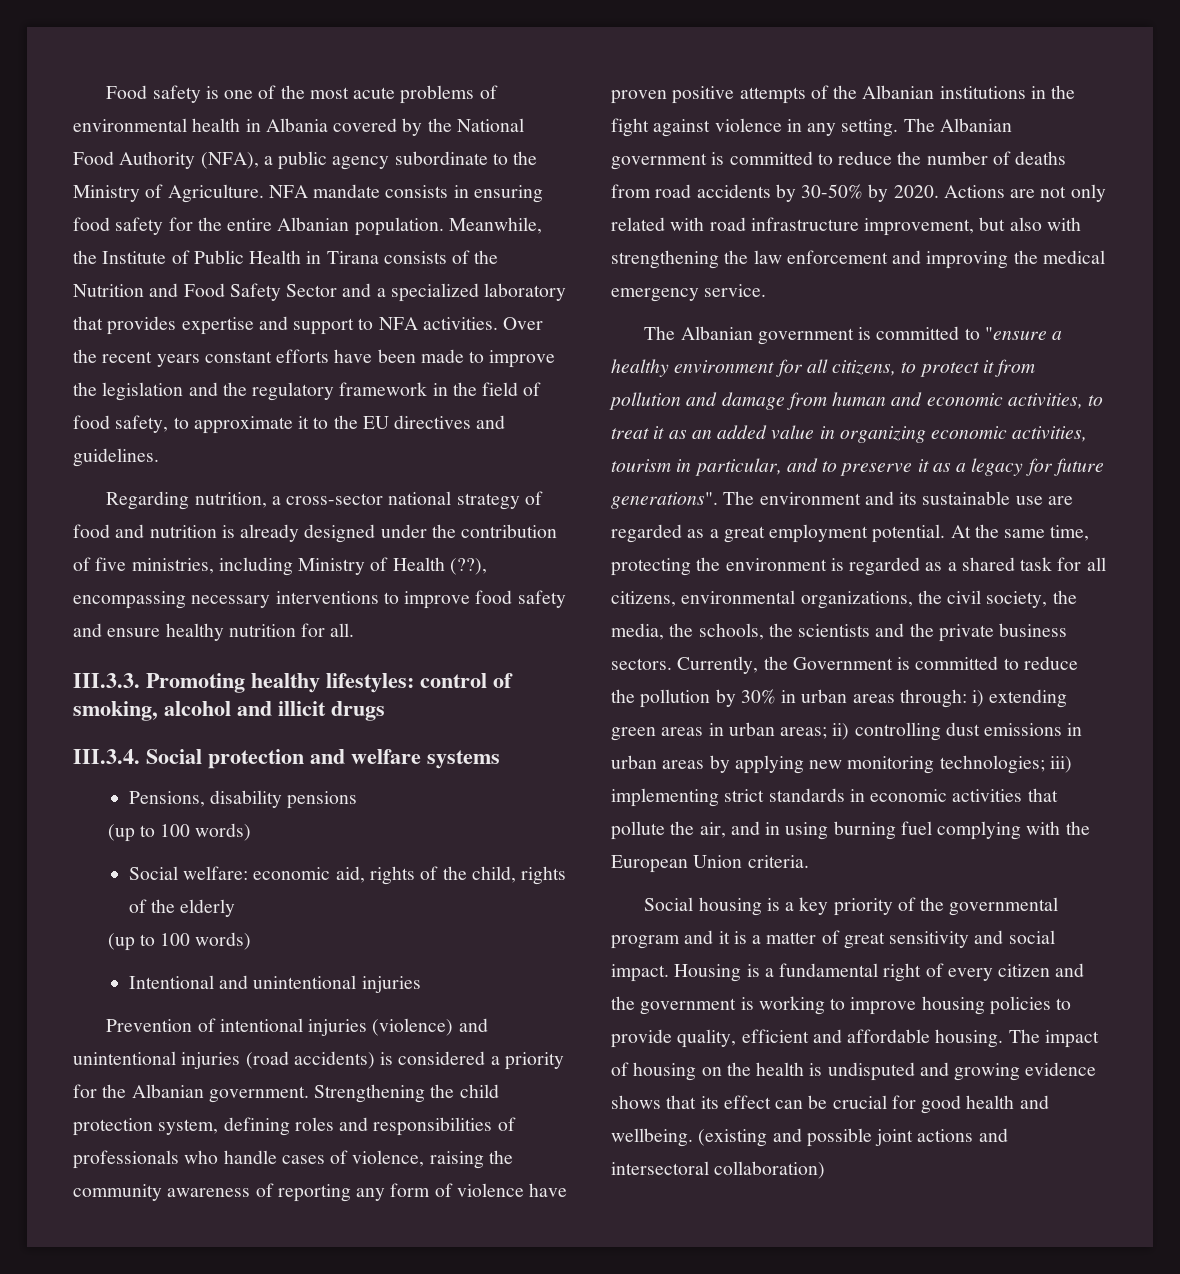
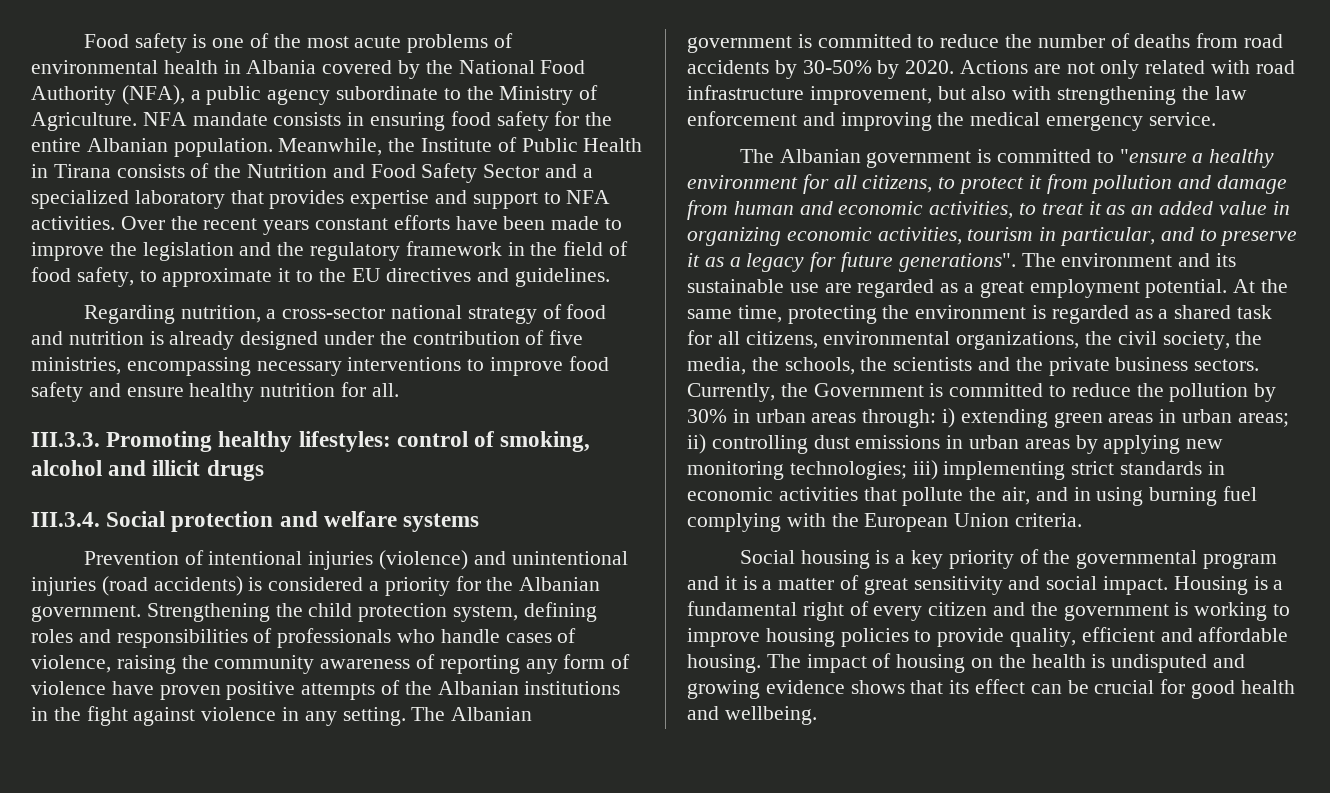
- Regarding nutrition, a cross-sector national strategy of food and nutrition is already designed under the contribution of five ministries, including Ministry of Health (??), encompassing necessary interventions to improve food safety and ensure healthy nutrition for all.
+ Regarding nutrition, a cross-sector national strategy of food and nutrition is already designed under the contribution of five ministries, encompassing necessary interventions to improve food safety and ensure healthy nutrition for all.
- Pensions, disability pensions
- (up to 100 words)
- Social welfare: economic aid, rights of the child, rights of the elderly
- (up to 100 words)
- Intentional and unintentional injuries
- (existing and possible joint actions and intersectoral collaboration)

